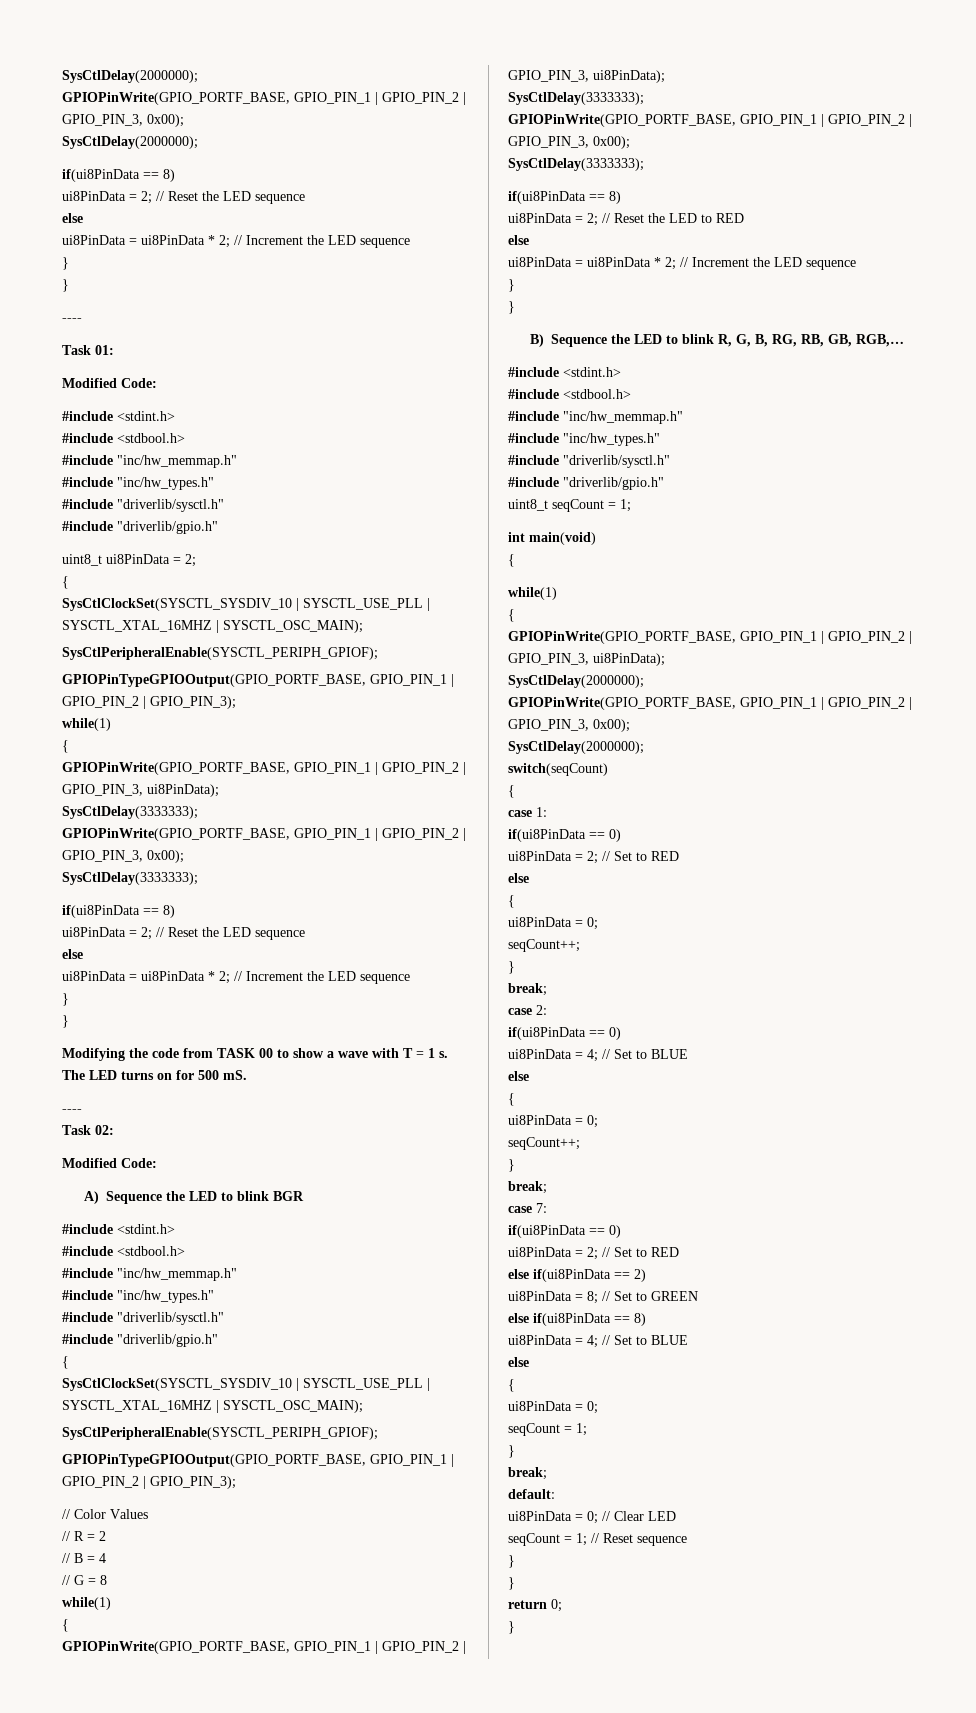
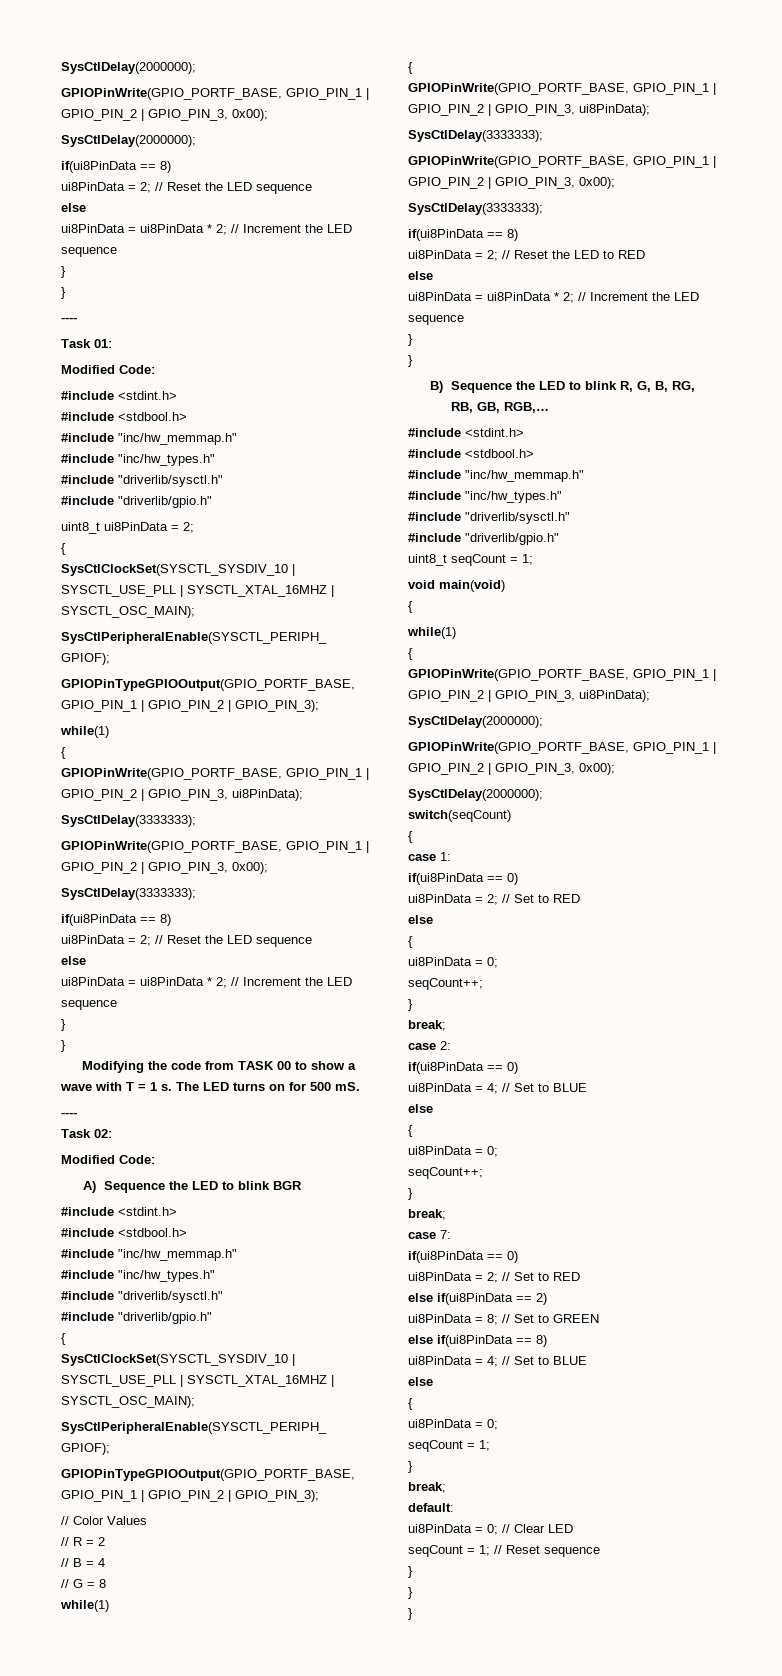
- int main(void)
+ void main(void)
- return 0;

